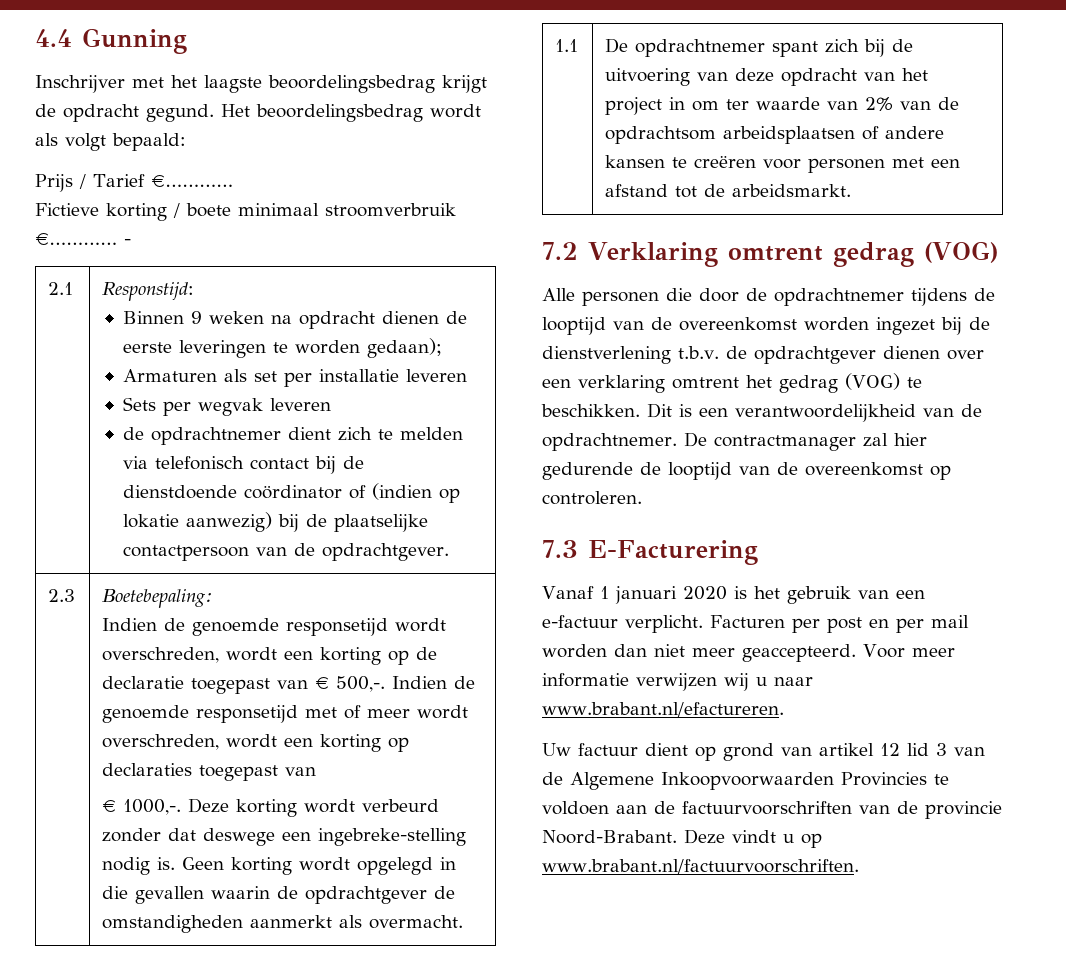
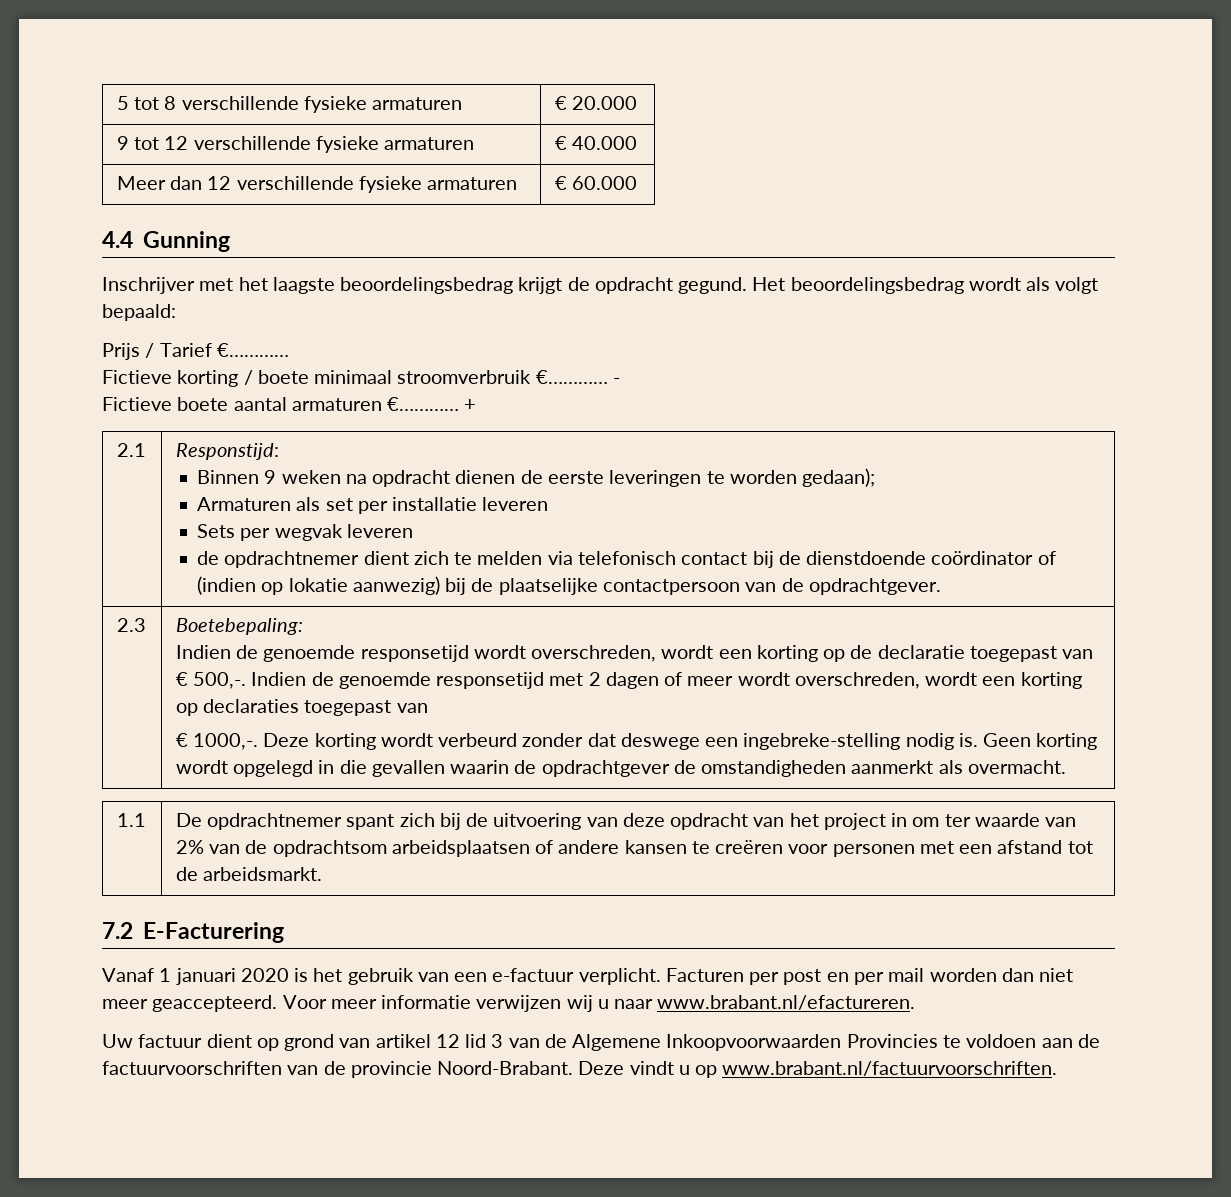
+ 5 tot 8 verschillende fysieke armaturen | € 20.000
+ 9 tot 12 verschillende fysieke armaturen | € 40.000
+ Meer dan 12 verschillende fysieke armaturen | € 60.000
+ Fictieve boete aantal armaturen €………… +
- Indien de genoemde responsetijd met of meer wordt overschreden, wordt een korting op declaraties toegepast van
+ Indien de genoemde responsetijd met 2 dagen of meer wordt overschreden, wordt een korting op declaraties toegepast van
- 7.2 Verklaring omtrent gedrag (VOG)
- Alle personen die door de opdrachtnemer tijdens de looptijd van de overeenkomst worden ingezet bij de dienstverlening t.b.v. de opdrachtgever dienen over een verklaring omtrent het gedrag (VOG) te beschikken. Dit is een verantwoordelijkheid van de opdrachtnemer. De contractmanager zal hier gedurende de looptijd van de overeenkomst op controleren.
- 7.3 E-Facturering
+ 7.2 E-Facturering

